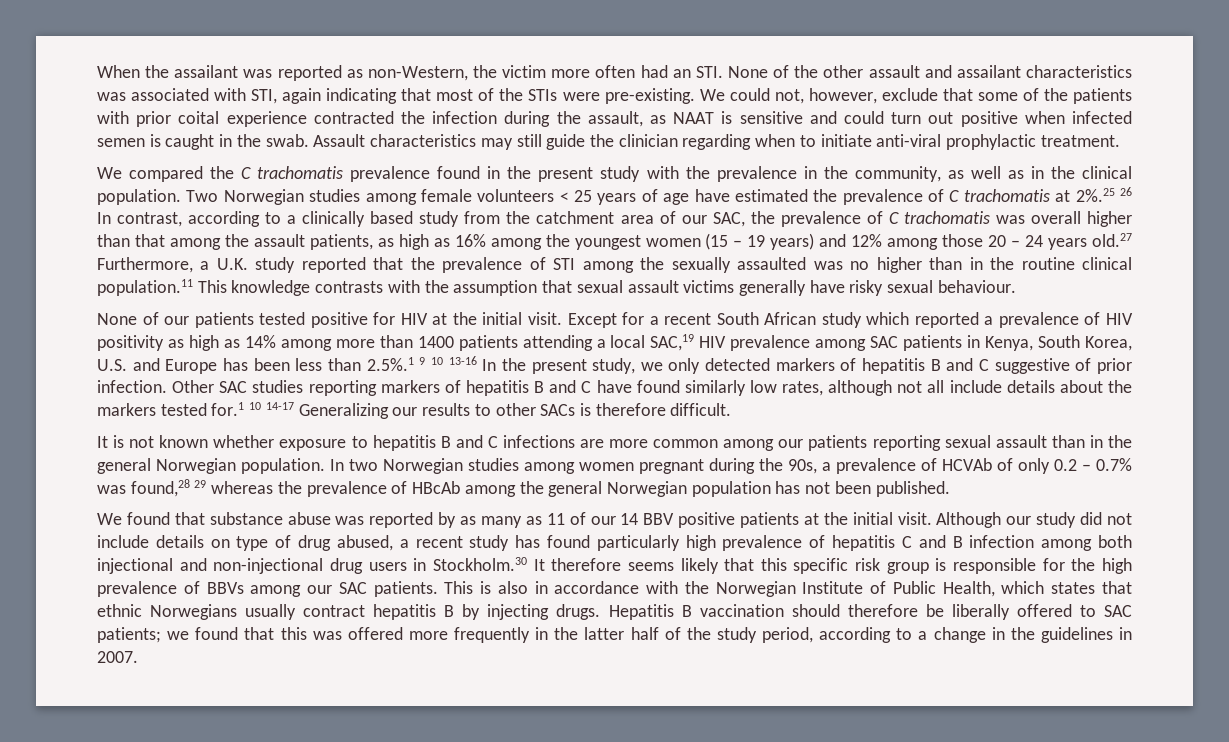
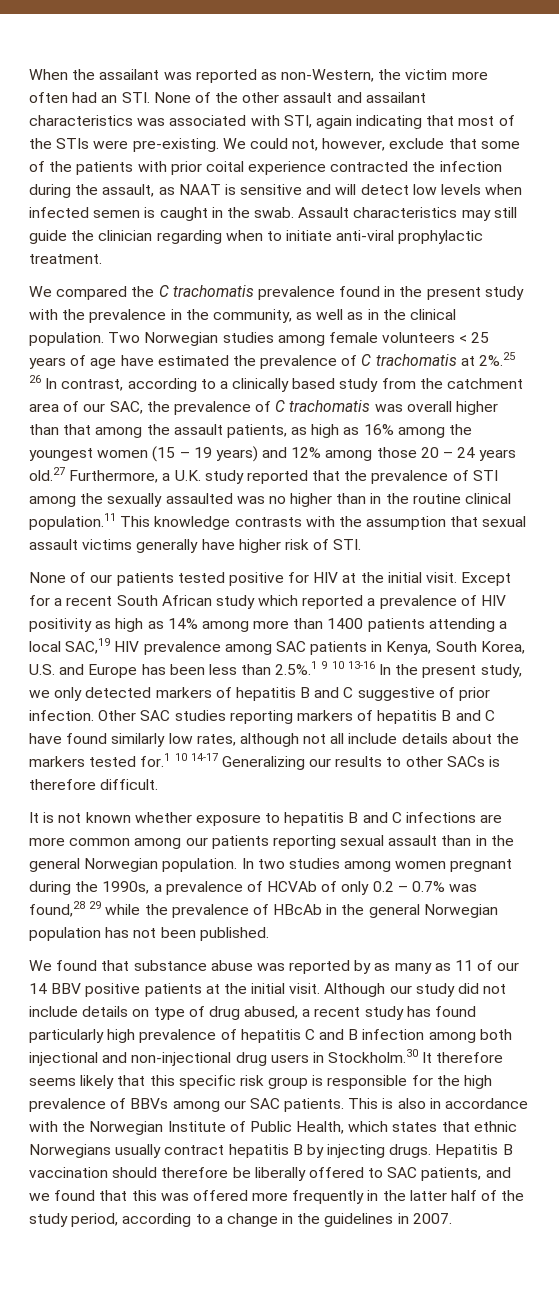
- We could not, however, exclude that some of the patients with prior coital experience contracted the infection during the assault, as NAAT is sensitive and could turn out positive when infected semen is caught in the swab.
+ We could not, however, exclude that some of the patients with prior coital experience contracted the infection during the assault, as NAAT is sensitive and will detect low levels when infected semen is caught in the swab.
- Two Norwegian studies among female volunteers < 25 years of age have estimated the prevalence of C trachomatis at 2%.25 26 In contrast, according to a clinically based study from the catchment area of our SAC, the prevalence of C trachomatis was overall higher than that among the assault patients, as high as 16% among the youngest women (15 – 19 years) and 12% among those 20 – 24 years old.27 Furthermore, a U.K. study reported that the prevalence of STI among the sexually assaulted was no higher than in the routine clinical population.11 This knowledge contrasts with the assumption that sexual assault victims generally have risky sexual behaviour.
+ Two Norwegian studies among female volunteers < 25 years of age have estimated the prevalence of C trachomatis at 2%.25 26 In contrast, according to a clinically based study from the catchment area of our SAC, the prevalence of C trachomatis was overall higher than that among the assault patients, as high as 16% among the youngest women (15 – 19 years) and 12% among those 20 – 24 years old.27 Furthermore, a U.K. study reported that the prevalence of STI among the sexually assaulted was no higher than in the routine clinical population.11 This knowledge contrasts with the assumption that sexual assault victims generally have higher risk of STI.
- In two Norwegian studies among women pregnant during the 90s, a prevalence of HCVAb of only 0.2 – 0.7% was found,28 29 whereas the prevalence of HBcAb among the general Norwegian population has not been published.
+ In two studies among women pregnant during the 1990s, a prevalence of HCVAb of only 0.2 – 0.7% was found,28 29 while the prevalence of HBcAb in the general Norwegian population has not been published.
- Hepatitis B vaccination should therefore be liberally offered to SAC patients; we found that this was offered more frequently in the latter half of the study period, according to a change in the guidelines in 2007.
+ Hepatitis B vaccination should therefore be liberally offered to SAC patients, and we found that this was offered more frequently in the latter half of the study period, according to a change in the guidelines in 2007.

